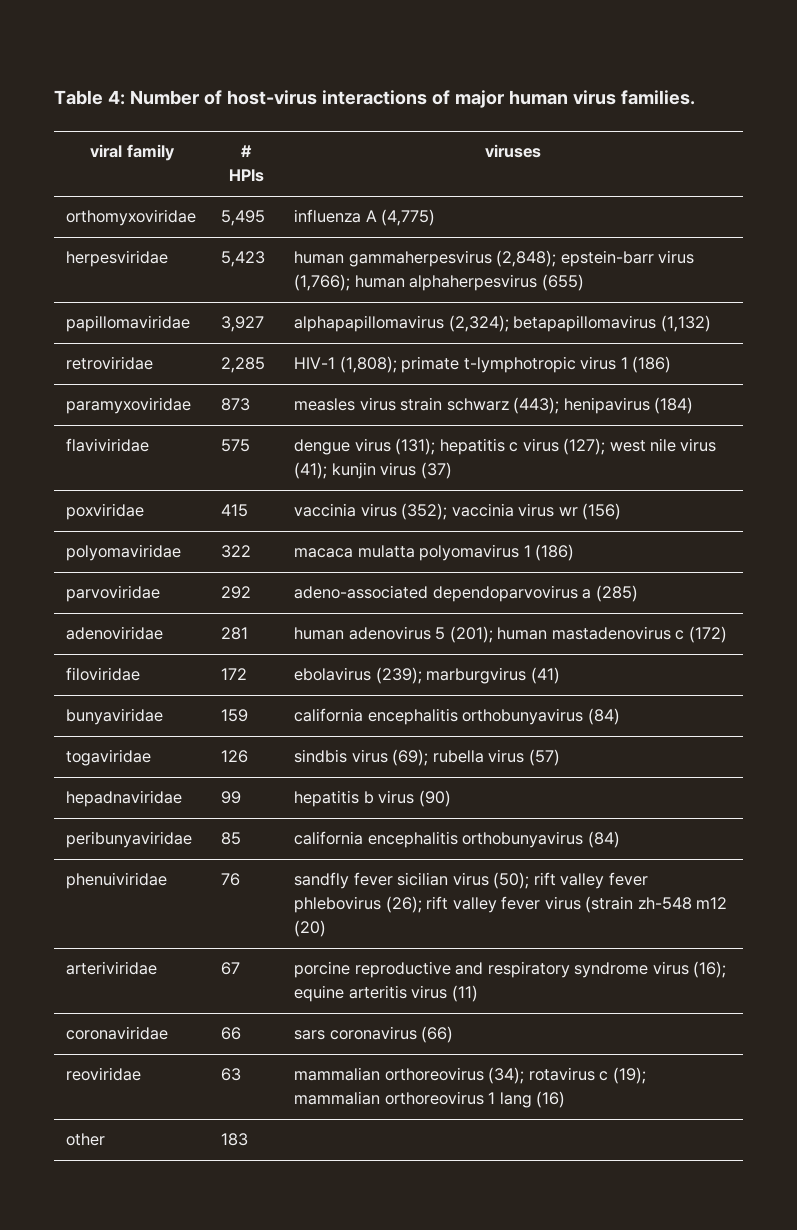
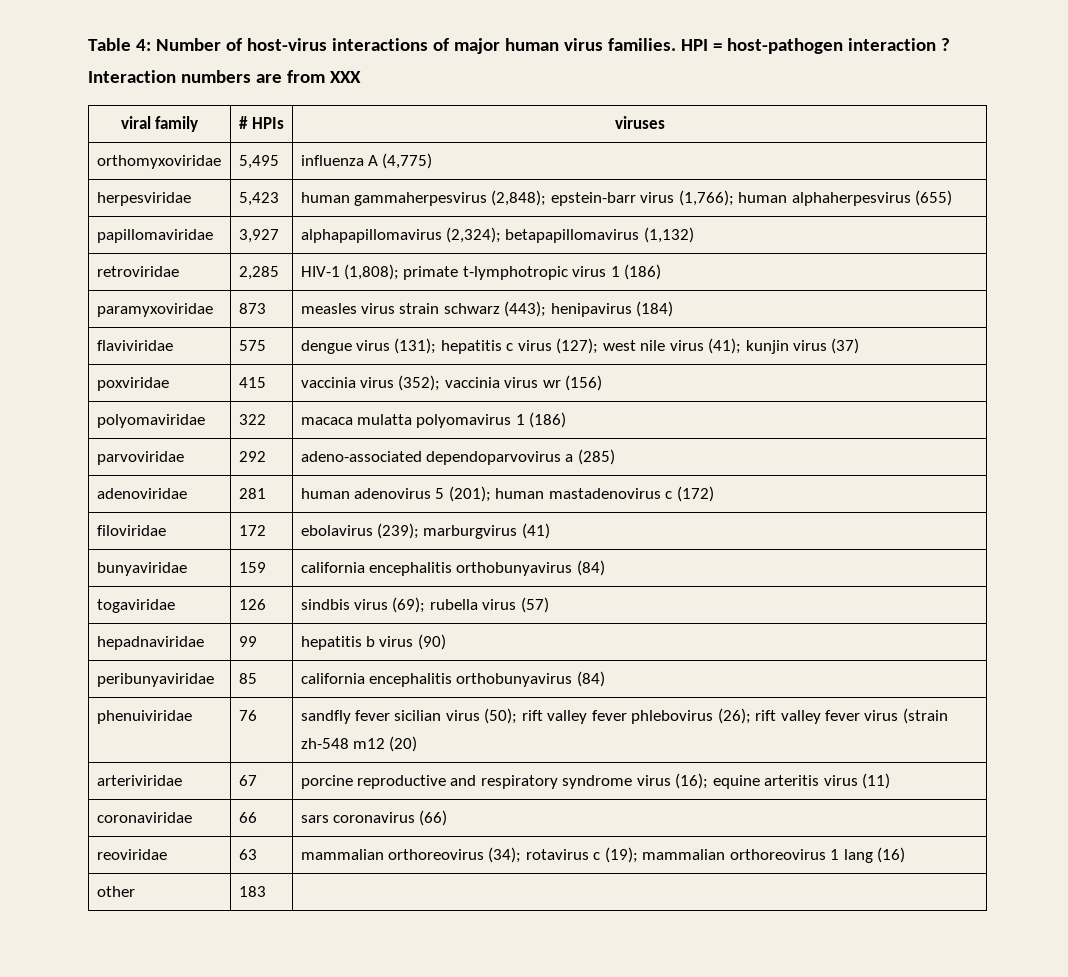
+ HPI = host-pathogen interaction ? Interaction numbers are from XXX

